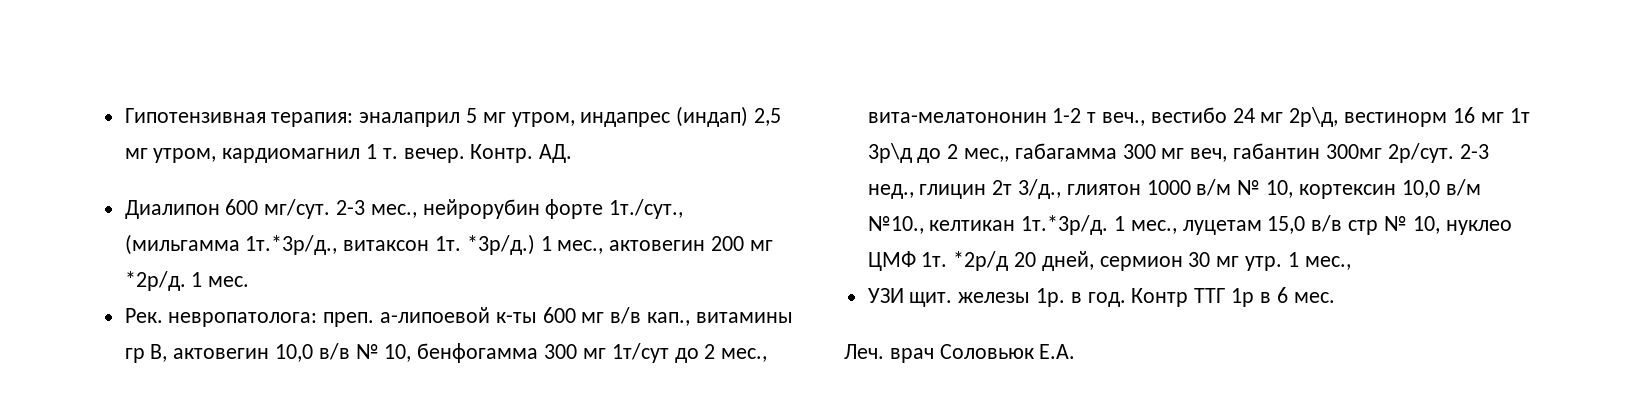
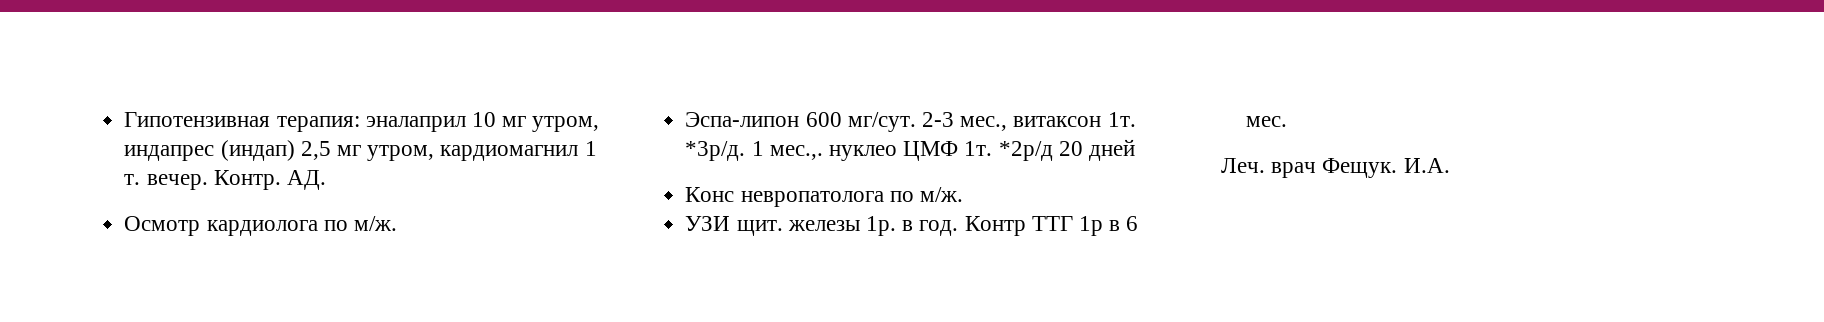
- Гипотензивная терапия: эналаприл 5 мг утром, индапрес (индап) 2,5 мг утром, кардиомагнил 1 т. вечер.
+ Гипотензивная терапия: эналаприл 10 мг утром, индапрес (индап) 2,5 мг утром, кардиомагнил 1 т. вечер.
- Диалипон 600 мг/сут. 2-3 мес., нейрорубин форте 1т./сут., (мильгамма 1т.*3р/д., витаксон 1т. *3р/д.) 1 мес., актовегин 200 мг *2р/д. 1 мес.
- Рек. невропатолога: преп. а-липоевой к-ты 600 мг в/в кап., витамины гр В, актовегин 10,0 в/в № 10, бенфогамма 300 мг 1т/сут до 2 мес., вита-мелатононин 1-2 т веч., вестибо 24 мг 2р\д, вестинорм 16 мг 1т 3р\д до 2 мес,, габагамма 300 мг веч, габантин 300мг 2р/сут. 2-3 нед., глицин 2т 3/д., глиятон 1000 в/м № 10, кортексин 10,0 в/м №10., келтикан 1т.*3р/д. 1 мес., луцетам 15,0 в/в стр № 10, нуклео ЦМФ 1т.
+ Осмотр кардиолога по м/ж.
+ Эспа-липон 600 мг/сут. 2-3 мес., витаксон 1т. *3р/д. 1 мес.,. нуклео ЦМФ 1т.
- *2р/д 20 дней, сермион 30 мг утр. 1 мес.,
+ *2р/д 20 дней
+ Конс невропатолога по м/ж.
- Леч. врач Соловьюк Е.А.
+ Леч. врач Фещук. И.А.

